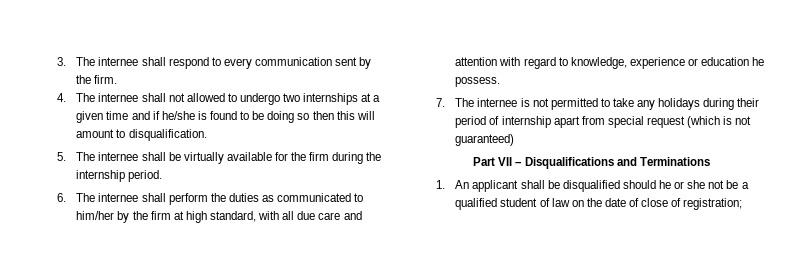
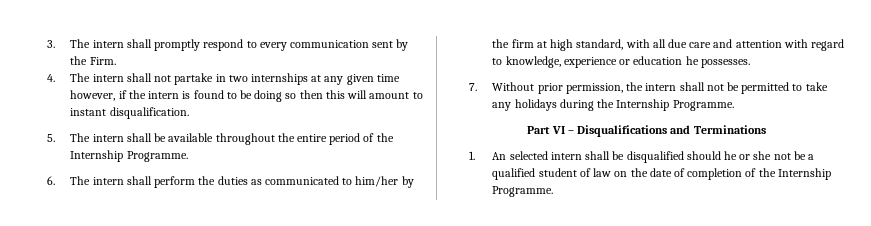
- 3. The internee shall respond to every communication sent by the firm.
+ 3. The intern shall promptly respond to every communication sent by the Firm.
- 4. The internee shall not allowed to undergo two internships at a given time and if he/she is found to be doing so then this will amount to disqualification.
+ 4. The intern shall not partake in two internships at any given time however, if the intern is found to be doing so then this will amount to instant disqualification.
- 5. The internee shall be virtually available for the firm during the internship period.
+ 5. The intern shall be available throughout the entire period of the Internship Programme.
- 6. The internee shall perform the duties as communicated to him/her by the firm at high standard, with all due care and attention with regard to knowledge, experience or education he possess.
+ 6. The intern shall perform the duties as communicated to him/her by the firm at high standard, with all due care and attention with regard to knowledge, experience or education he possesses.
- 7. The internee is not permitted to take any holidays during their period of internship apart from special request (which is not guaranteed)
+ 7. Without prior permission, the intern shall not be permitted to take any holidays during the Internship Programme.
- Part VII – Disqualifications and Terminations
+ Part VI – Disqualifications and Terminations
- 1. An applicant shall be disqualified should he or she not be a qualified student of law on the date of close of registration;
+ 1. An selected intern shall be disqualified should he or she not be a qualified student of law on the date of completion of the Internship Programme.

